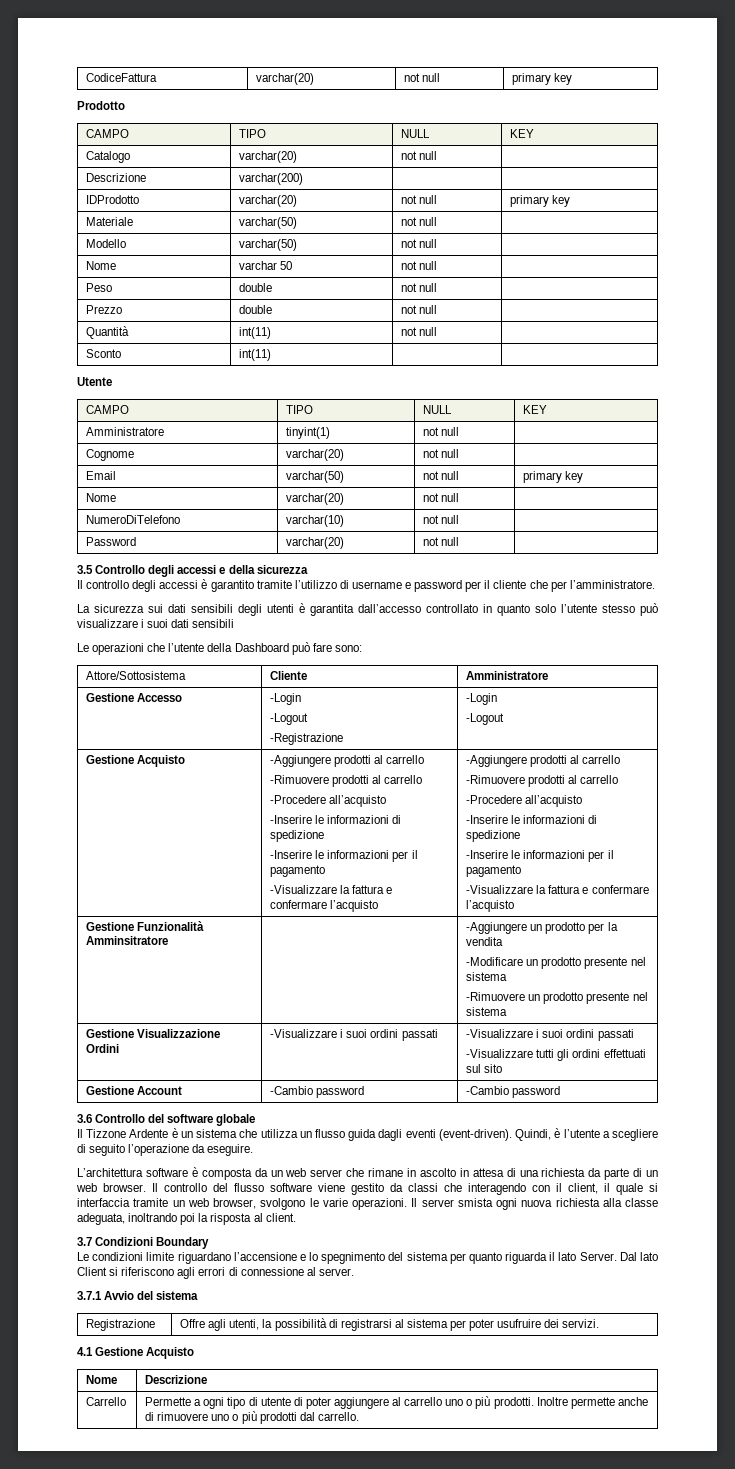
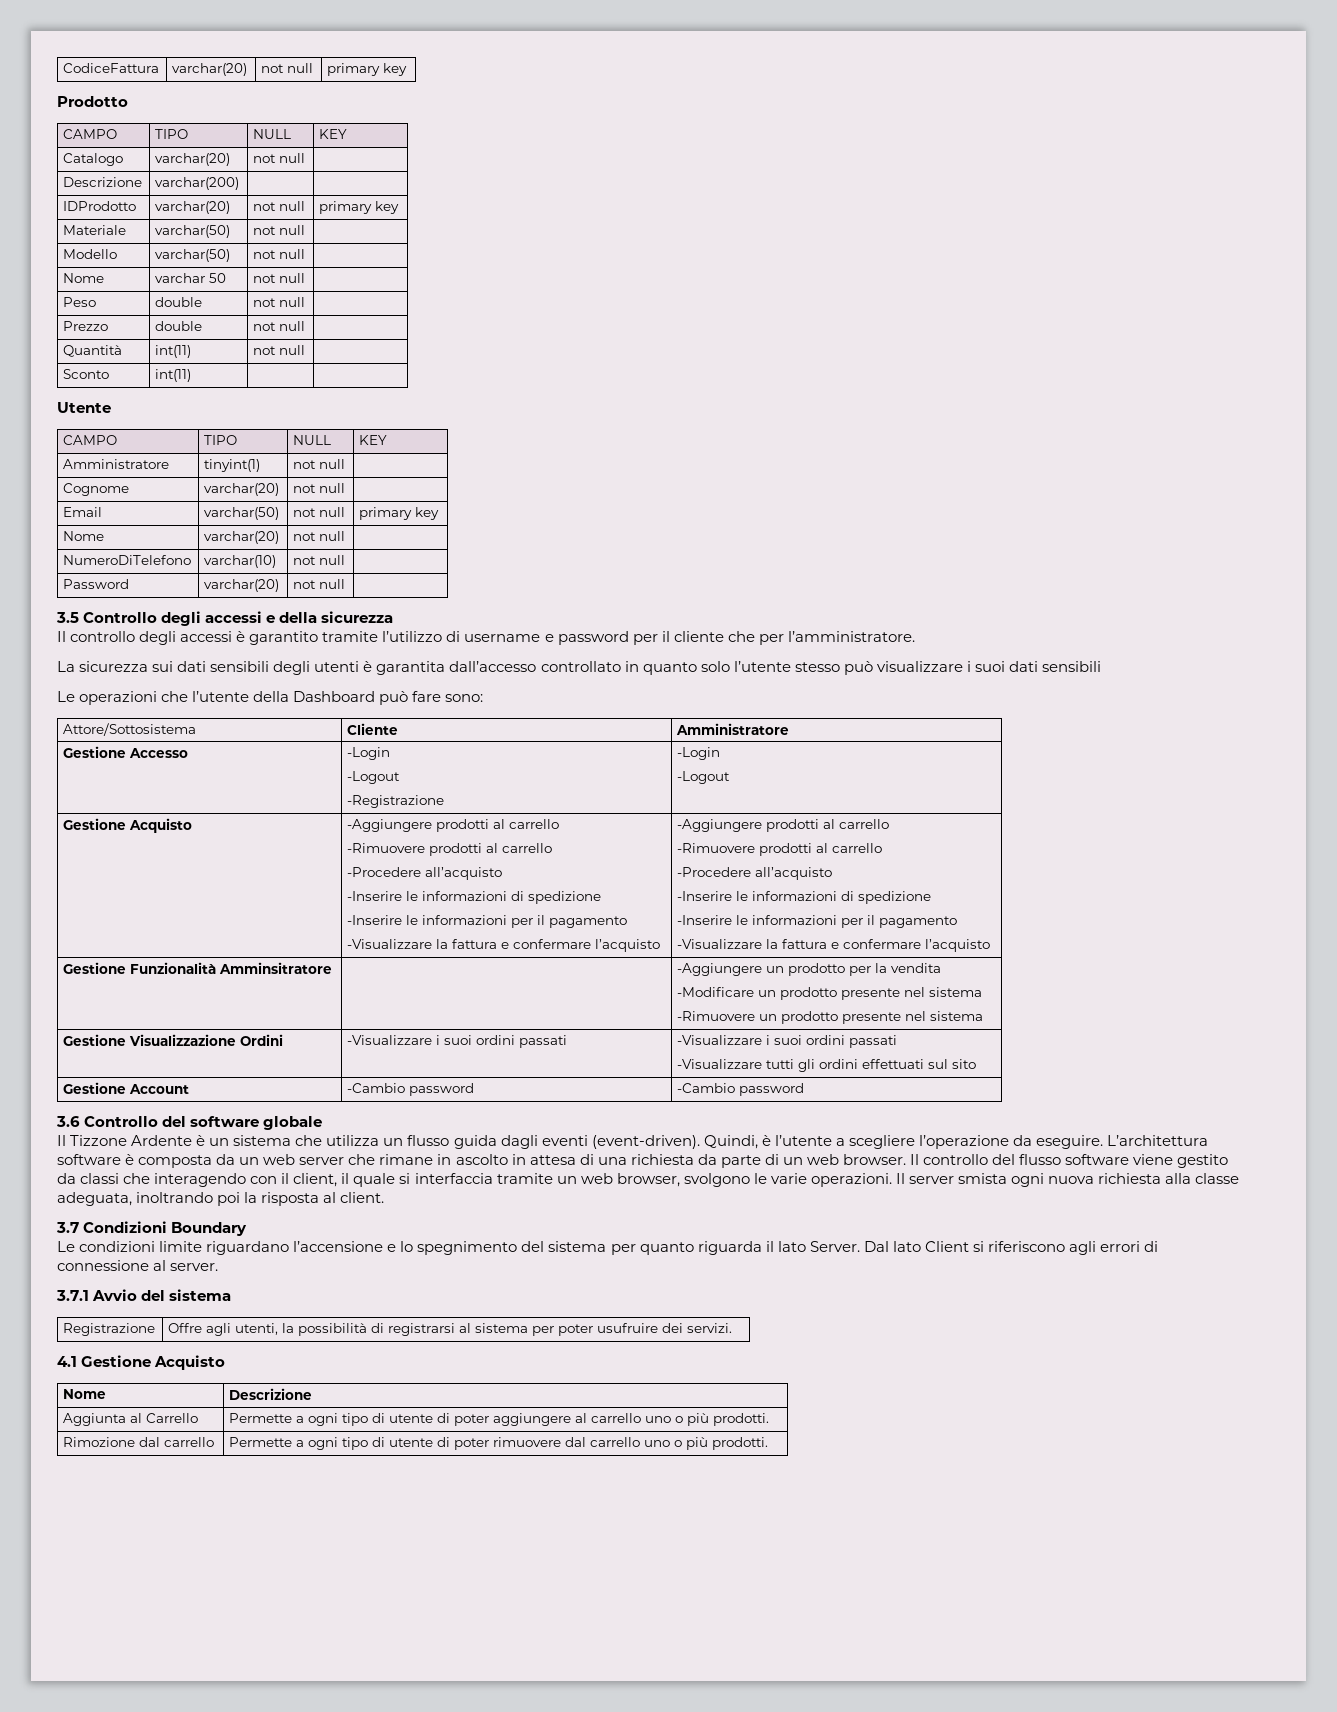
- Quindi, è l’utente a scegliere di seguito l’operazione da eseguire.
- L’architettura software è composta da un web server che rimane in ascolto in attesa di una richiesta da parte di un web browser.
+ Quindi, è l’utente a scegliere l’operazione da eseguire. L’architettura software è composta da un web server che rimane in ascolto in attesa di una richiesta da parte di un web browser.
- Carrello | Permette a ogni tipo di utente di poter aggiungere al carrello uno o più prodotti. Inoltre permette anche di rimuovere uno o più prodotti dal carrello.
+ Aggiunta al Carrello | Permette a ogni tipo di utente di poter aggiungere al carrello uno o più prodotti.
+ Rimozione dal carrello | Permette a ogni tipo di utente di poter rimuovere dal carrello uno o più prodotti.

